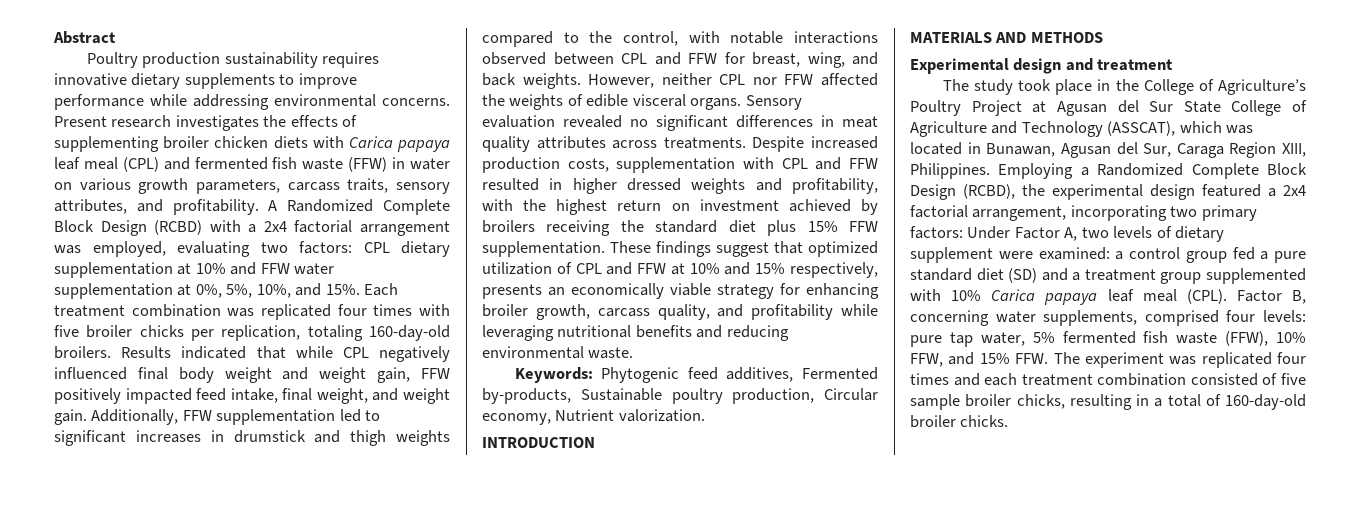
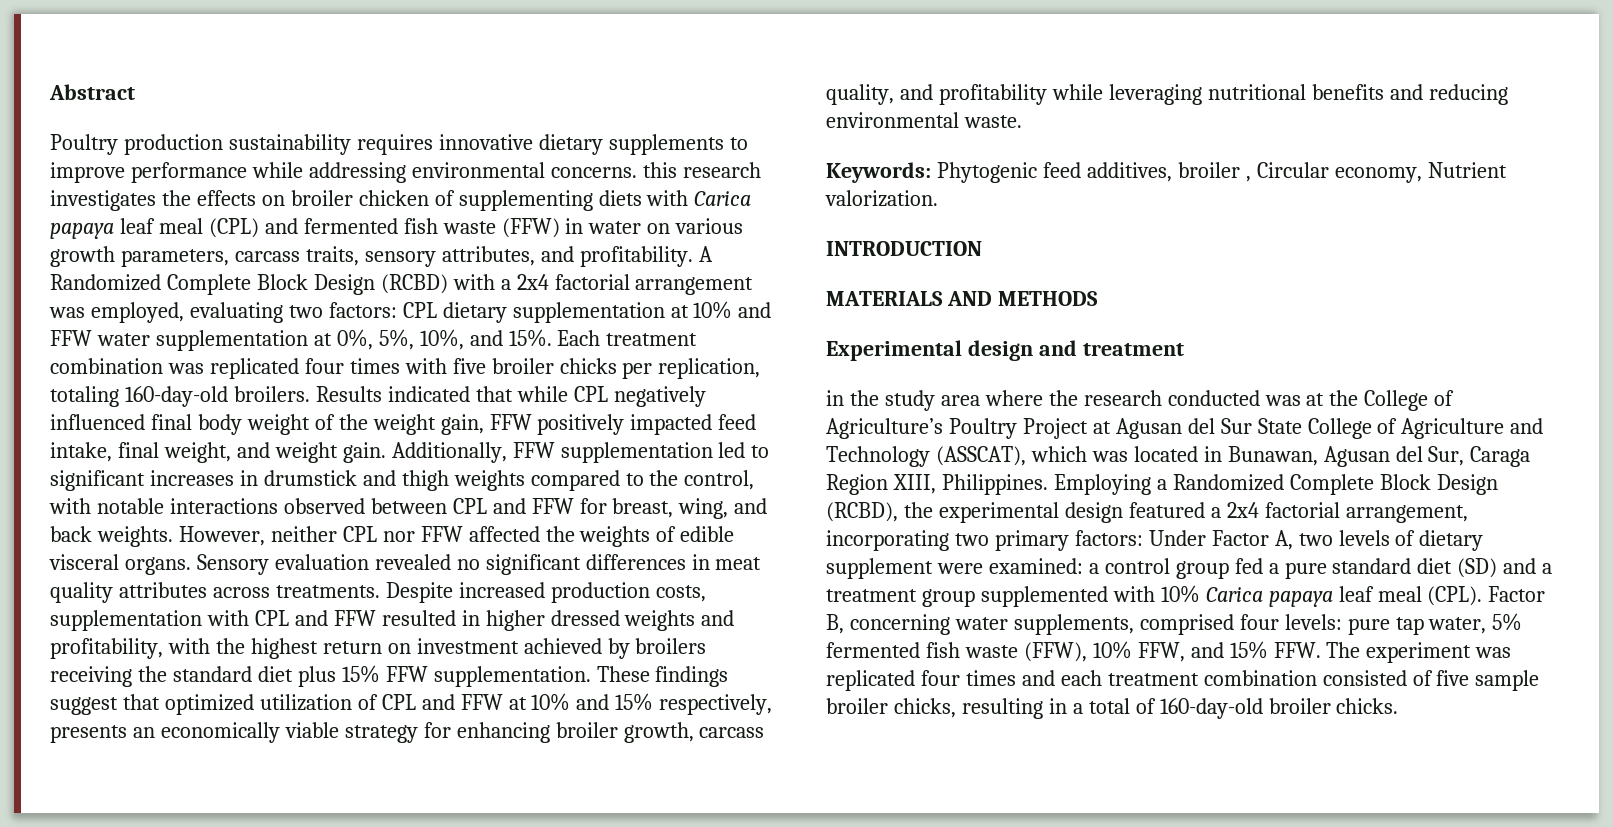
- Poultry production sustainability requires innovative dietary supplements to improve performance while addressing environmental concerns. Present research investigates the effects of supplementing broiler chicken diets with Carica papaya leaf meal (CPL) and fermented fish waste (FFW) in water on various growth parameters, carcass traits, sensory attributes, and profitability.
+ Poultry production sustainability requires innovative dietary supplements to improve performance while addressing environmental concerns. this research investigates the effects on broiler chicken of supplementing diets with Carica papaya leaf meal (CPL) and fermented fish waste (FFW) in water on various growth parameters, carcass traits, sensory attributes, and profitability.
- Results indicated that while CPL negatively influenced final body weight and weight gain, FFW positively impacted feed intake, final weight, and weight gain.
+ Results indicated that while CPL negatively influenced final body weight of the weight gain, FFW positively impacted feed intake, final weight, and weight gain.
- Keywords: Phytogenic feed additives, Fermented by-products, Sustainable poultry production, Circular economy, Nutrient valorization.
+ Keywords: Phytogenic feed additives, broiler , Circular economy, Nutrient valorization.
- The study took place in the College of Agriculture’s Poultry Project at Agusan del Sur State College of Agriculture and Technology (ASSCAT), which was located in Bunawan, Agusan del Sur, Caraga Region XIII, Philippines.
+ in the study area where the research conducted was at the College of Agriculture’s Poultry Project at Agusan del Sur State College of Agriculture and Technology (ASSCAT), which was located in Bunawan, Agusan del Sur, Caraga Region XIII, Philippines.

